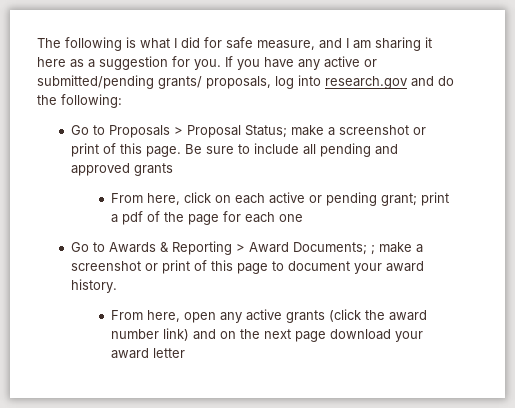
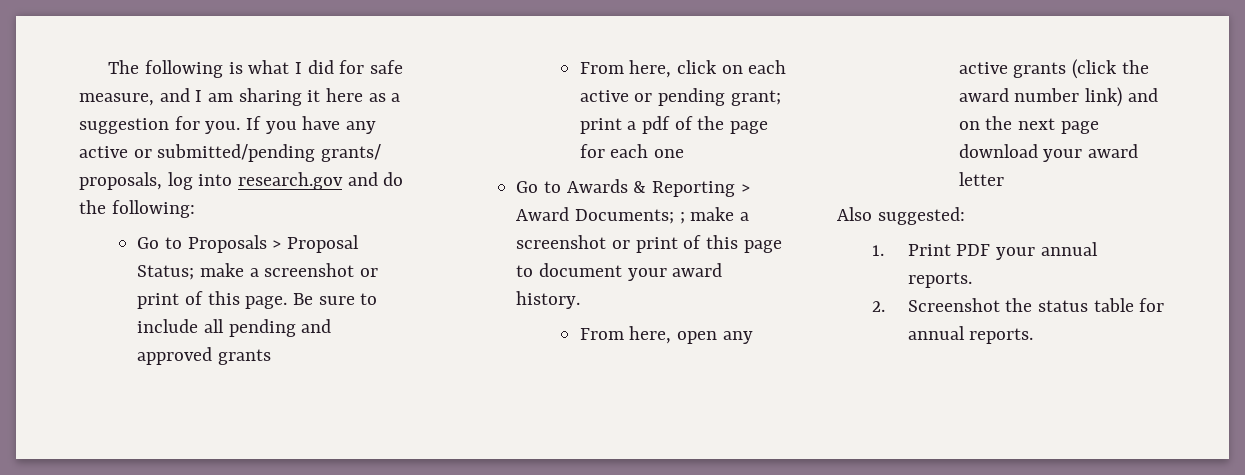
+ Also suggested:
+ 1. Print PDF your annual reports.
+ 2. Screenshot the status table for annual reports.

